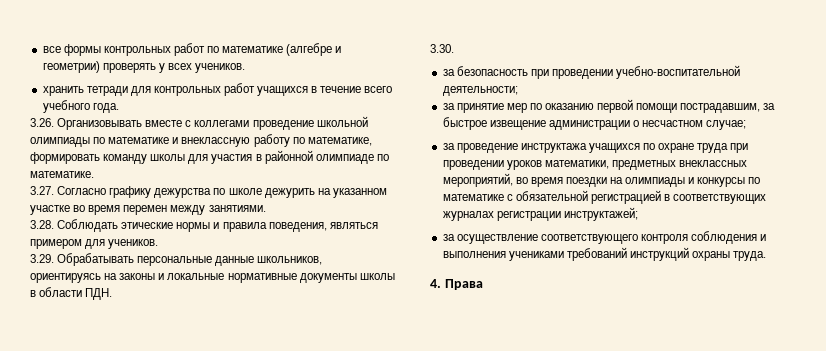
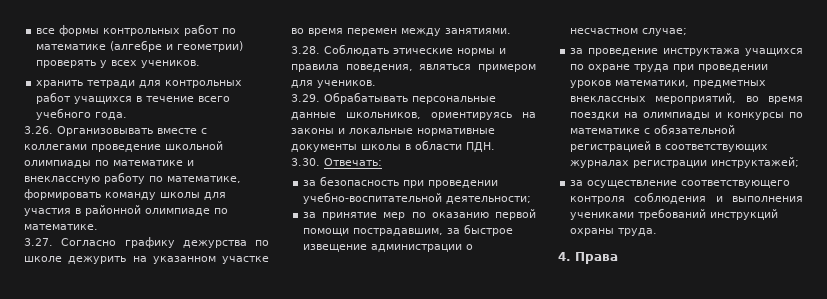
- 3.30.
+ 3.30. Отвечать:

